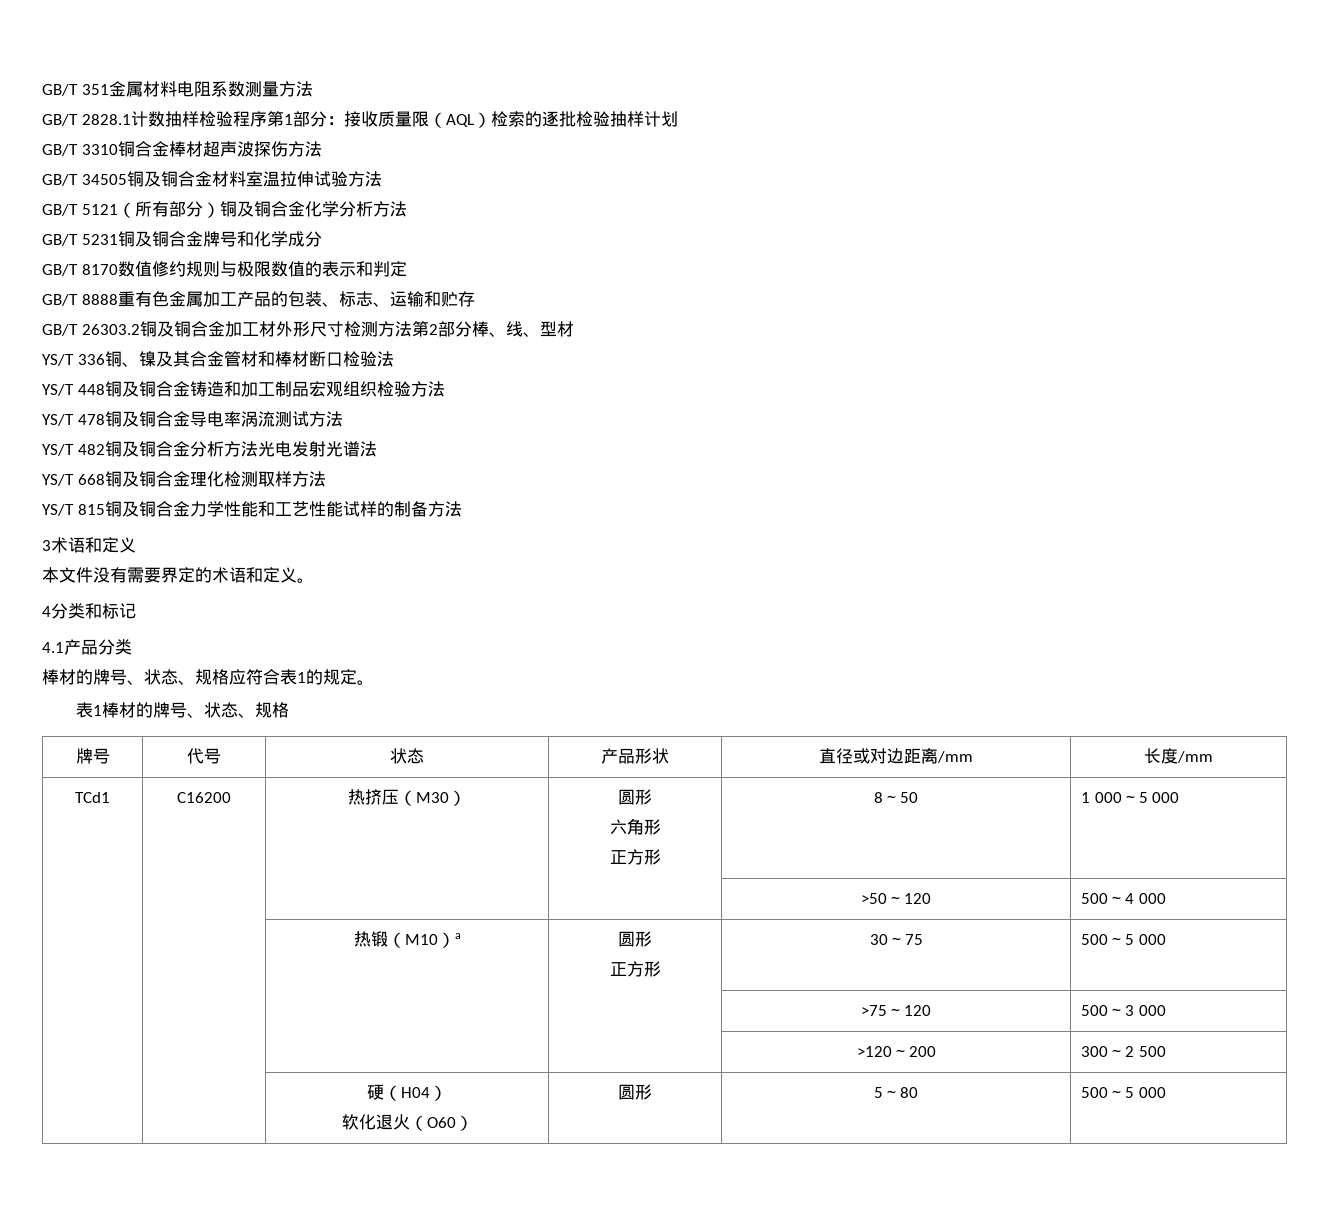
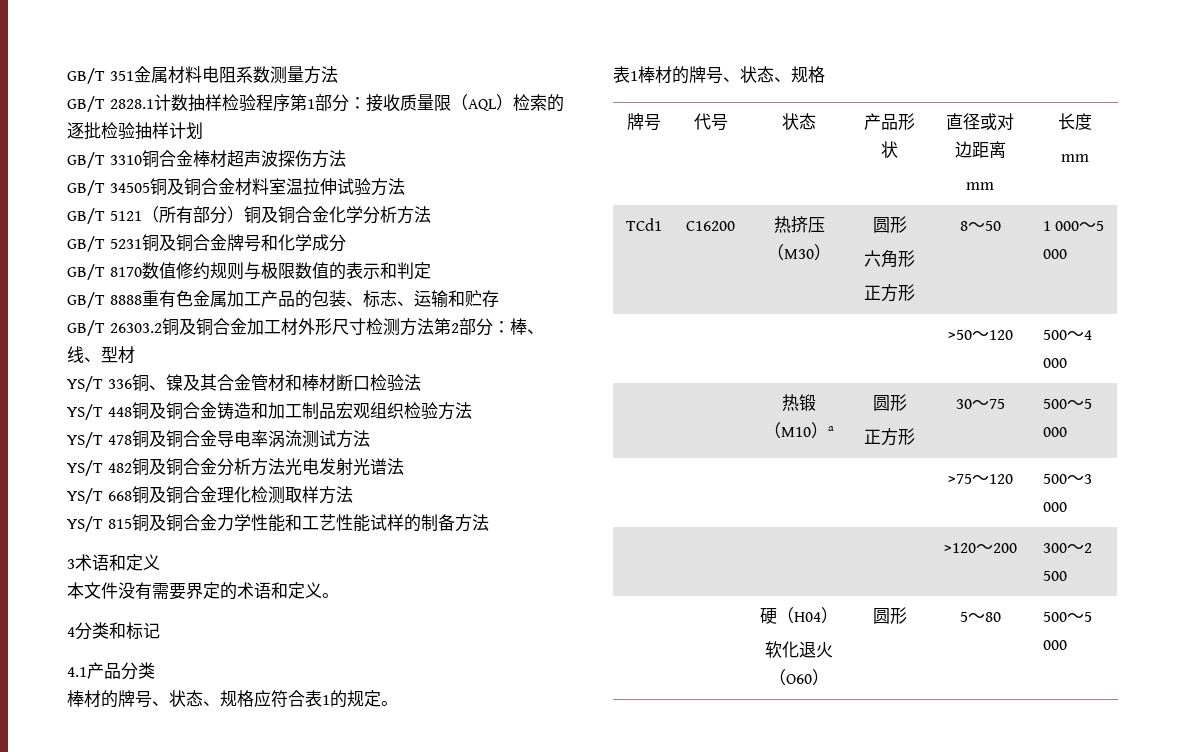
- GB/T 26303.2铜及铜合金加工材外形尺寸检测方法第2部分棒、线、型材
+ GB/T 26303.2铜及铜合金加工材外形尺寸检测方法第2部分：棒、线、型材
- 牌号 | 代号 | 状态 | 产品形状 | 直径或对边距离/mm | 长度/mm
+ 牌号 | 代号 | 状态 | 产品形状 | 直径或对边距离
+ mm | 长度
+ mm

